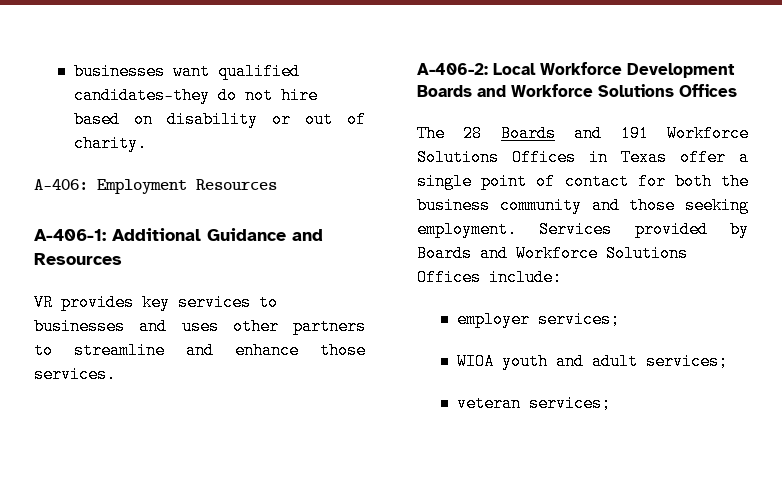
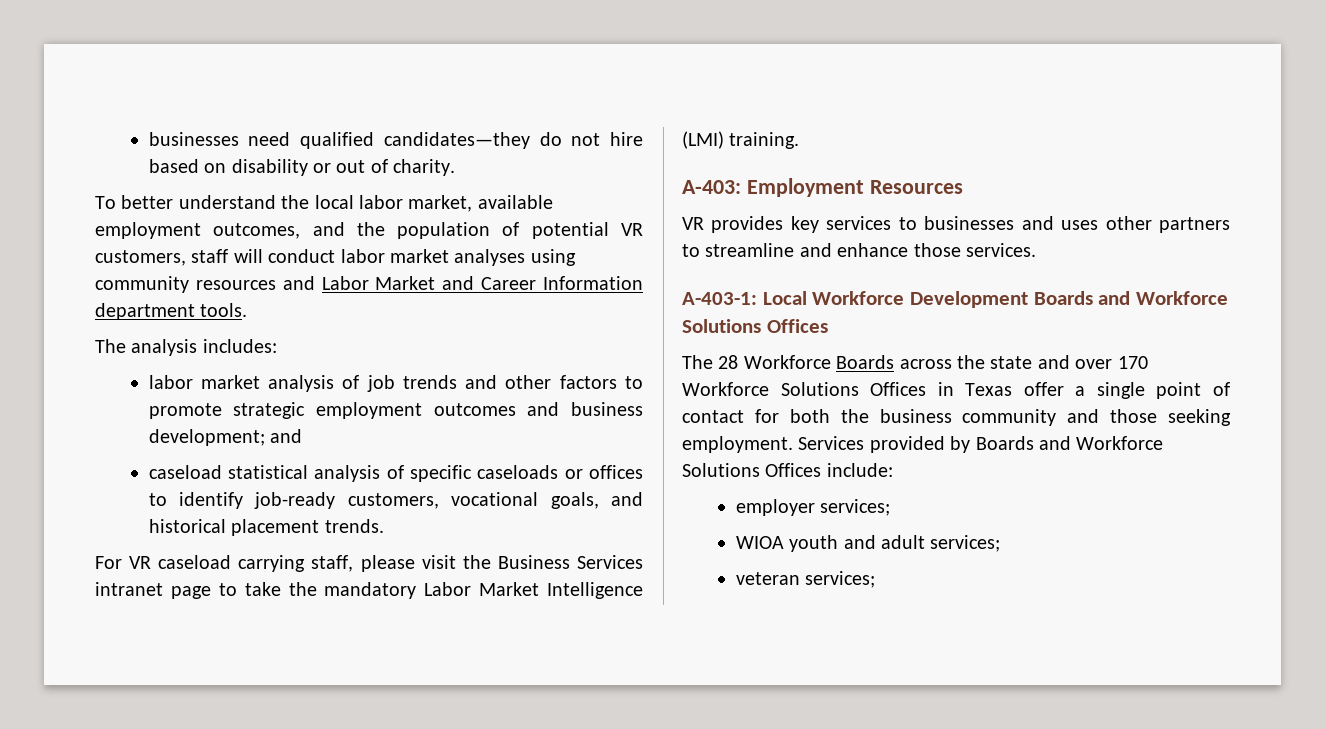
- businesses want qualified candidates—they do not hire based on disability or out of charity.
+ businesses need qualified candidates—they do not hire based on disability or out of charity.
- A-406: Employment Resources
- A-406-1: Additional Guidance and Resources
+ To better understand the local labor market, available employment outcomes, and the population of potential VR customers, staff will conduct labor market analyses using community resources and Labor Market and Career Information department tools.
+ The analysis includes:
+ labor market analysis of job trends and other factors to promote strategic employment outcomes and business development; and
+ caseload statistical analysis of specific caseloads or offices to identify job-ready customers, vocational goals, and historical placement trends.
+ For VR caseload carrying staff, please visit the Business Services intranet page to take the mandatory Labor Market Intelligence (LMI) training.
+ A-403: Employment Resources
- A-406-2: Local Workforce Development Boards and Workforce Solutions Offices
+ A-403-1: Local Workforce Development Boards and Workforce Solutions Offices
- The 28 Boards and 191 Workforce Solutions Offices in Texas offer a single point of contact for both the business community and those seeking employment.
+ The 28 Workforce Boards across the state and over 170 Workforce Solutions Offices in Texas offer a single point of contact for both the business community and those seeking employment.

